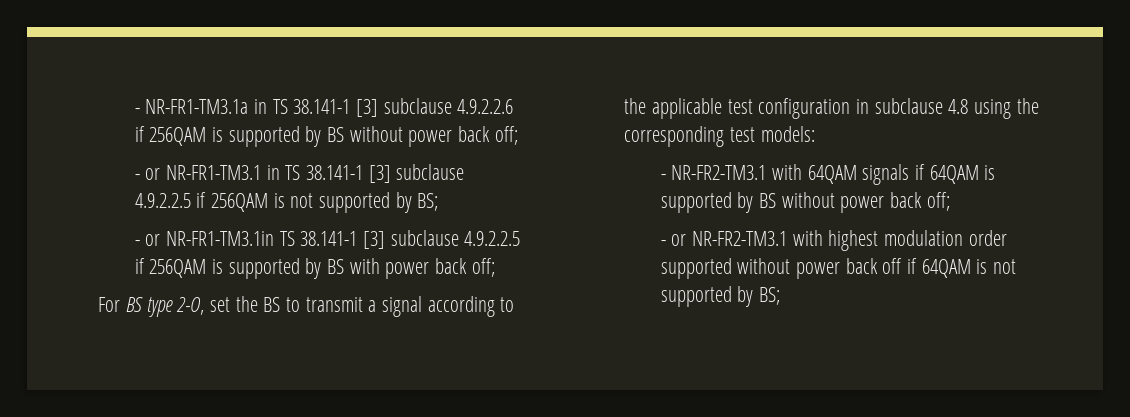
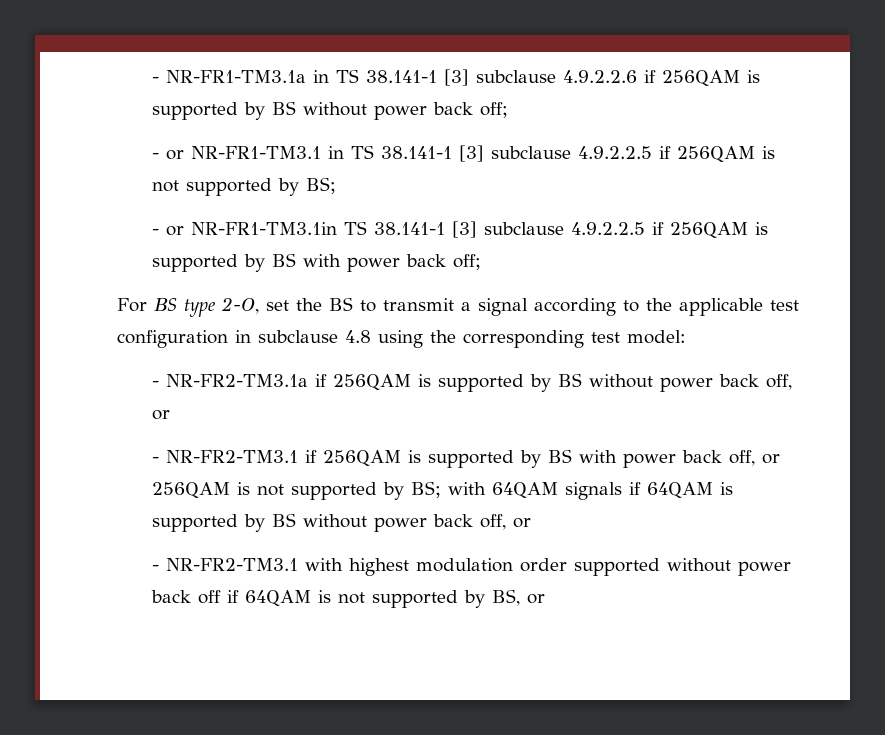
- For BS type 2-O, set the BS to transmit a signal according to the applicable test configuration in subclause 4.8 using the corresponding test models:
- - NR-FR2-TM3.1 with 64QAM signals if 64QAM is supported by BS without power back off;
- - or NR-FR2-TM3.1 with highest modulation order supported without power back off if 64QAM is not supported by BS;
+ For BS type 2-O, set the BS to transmit a signal according to the applicable test configuration in subclause 4.8 using the corresponding test model:
+ - NR-FR2-TM3.1a if 256QAM is supported by BS without power back off, or
+ - NR-FR2-TM3.1 if 256QAM is supported by BS with power back off, or 256QAM is not supported by BS; with 64QAM signals if 64QAM is supported by BS without power back off, or
+ - NR-FR2-TM3.1 with highest modulation order supported without power back off if 64QAM is not supported by BS, or

